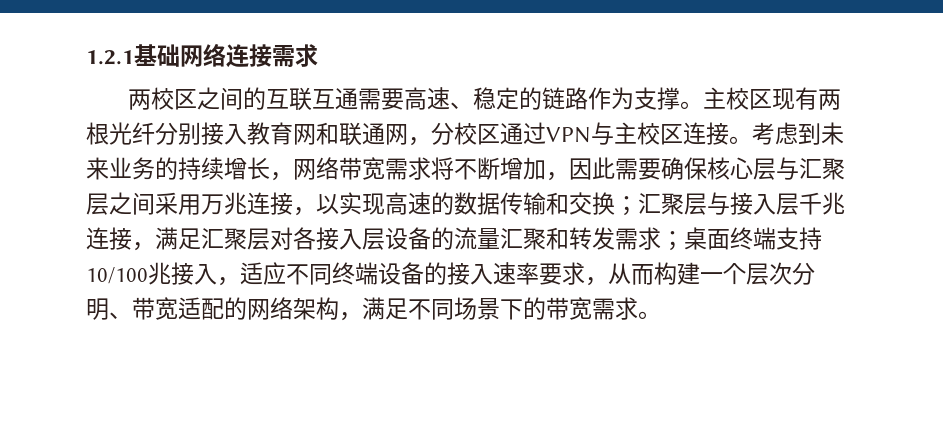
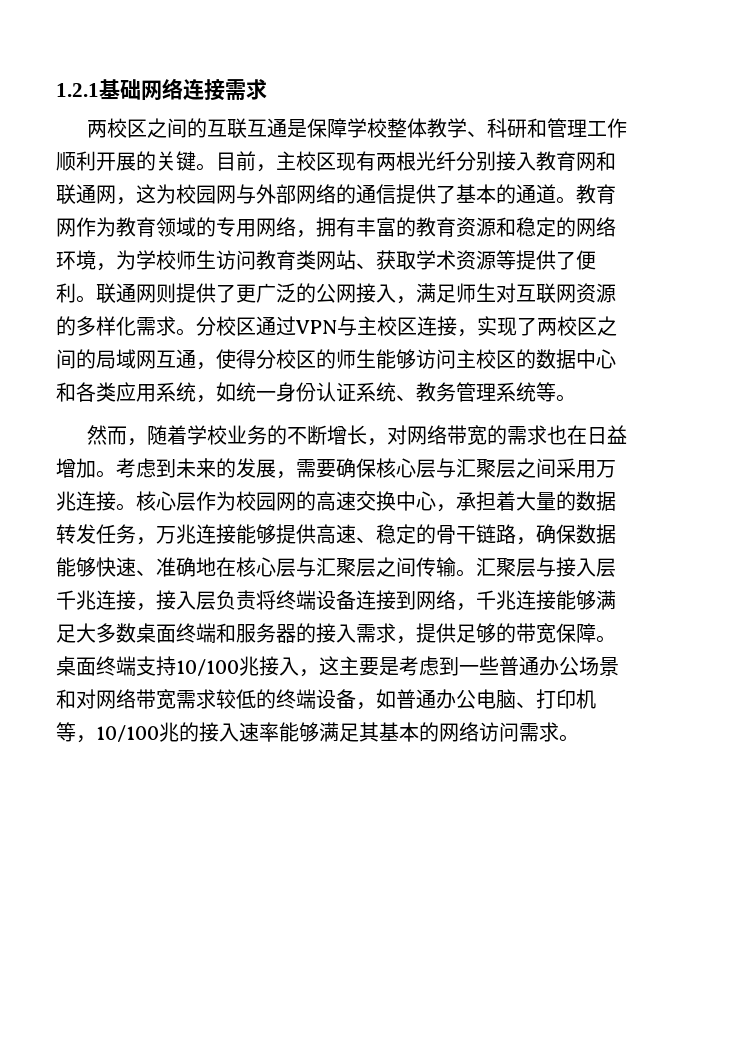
- 两校区之间的互联互通需要高速、稳定的链路作为支撑。主校区现有两根光纤分别接入教育网和联通网，分校区通过VPN与主校区连接。考虑到未来业务的持续增长，网络带宽需求将不断增加，因此需要确保核心层与汇聚层之间采用万兆连接，以实现高速的数据传输和交换；汇聚层与接入层千兆连接，满足汇聚层对各接入层设备的流量汇聚和转发需求；桌面终端支持10/100兆接入，适应不同终端设备的接入速率要求，从而构建一个层次分明、带宽适配的网络架构，满足不同场景下的带宽需求。
+ 两校区之间的互联互通是保障学校整体教学、科研和管理工作顺利开展的关键。目前，主校区现有两根光纤分别接入教育网和联通网，这为校园网与外部网络的通信提供了基本的通道。教育网作为教育领域的专用网络，拥有丰富的教育资源和稳定的网络环境，为学校师生访问教育类网站、获取学术资源等提供了便利。联通网则提供了更广泛的公网接入，满足师生对互联网资源的多样化需求。分校区通过VPN与主校区连接，实现了两校区之间的局域网互通，使得分校区的师生能够访问主校区的数据中心和各类应用系统，如统一身份认证系统、教务管理系统等。
+ 然而，随着学校业务的不断增长，对网络带宽的需求也在日益增加。考虑到未来的发展，需要确保核心层与汇聚层之间采用万兆连接。核心层作为校园网的高速交换中心，承担着大量的数据转发任务，万兆连接能够提供高速、稳定的骨干链路，确保数据能够快速、准确地在核心层与汇聚层之间传输。汇聚层与接入层千兆连接，接入层负责将终端设备连接到网络，千兆连接能够满足大多数桌面终端和服务器的接入需求，提供足够的带宽保障。桌面终端支持10/100兆接入，这主要是考虑到一些普通办公场景和对网络带宽需求较低的终端设备，如普通办公电脑、打印机等，10/100兆的接入速率能够满足其基本的网络访问需求。

